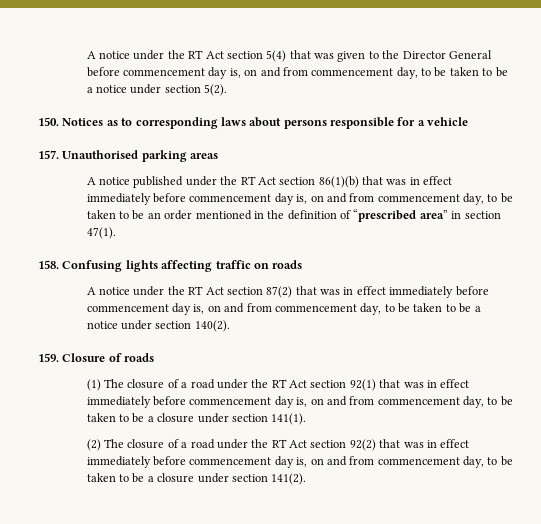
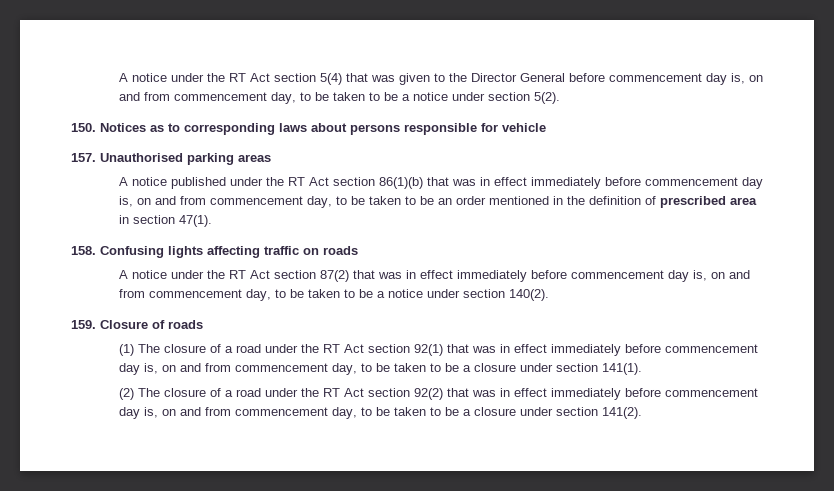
- 150. Notices as to corresponding laws about persons responsible for a vehicle
+ 150. Notices as to corresponding laws about persons responsible for vehicle
- A notice published under the RT Act section 86(1)(b) that was in effect immediately before commencement day is, on and from commencement day, to be taken to be an order mentioned in the definition of “prescribed area” in section 47(1).
+ A notice published under the RT Act section 86(1)(b) that was in effect immediately before commencement day is, on and from commencement day, to be taken to be an order mentioned in the definition of prescribed area in section 47(1).

